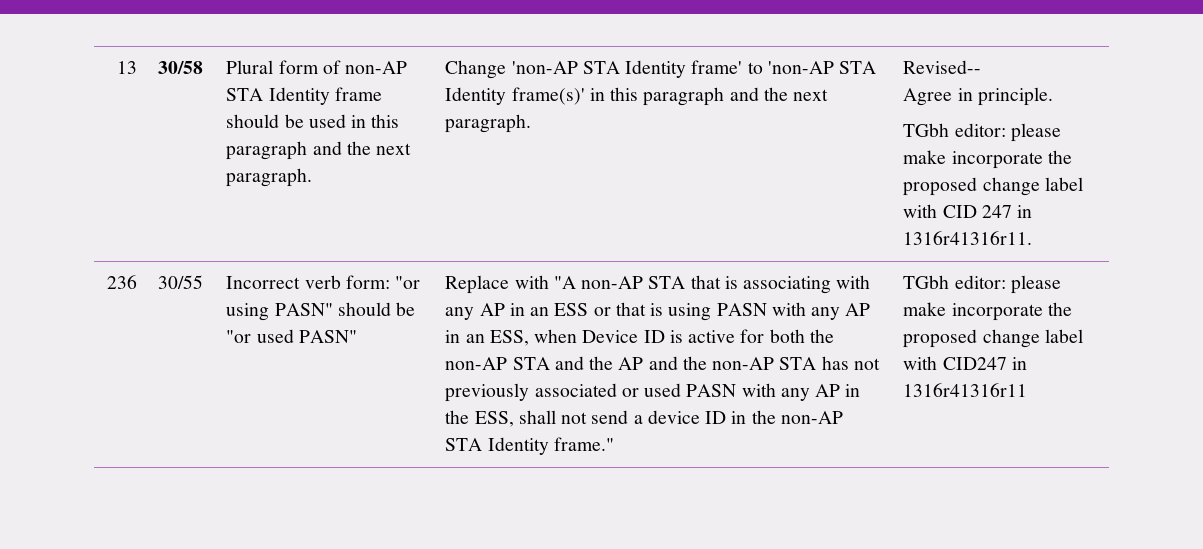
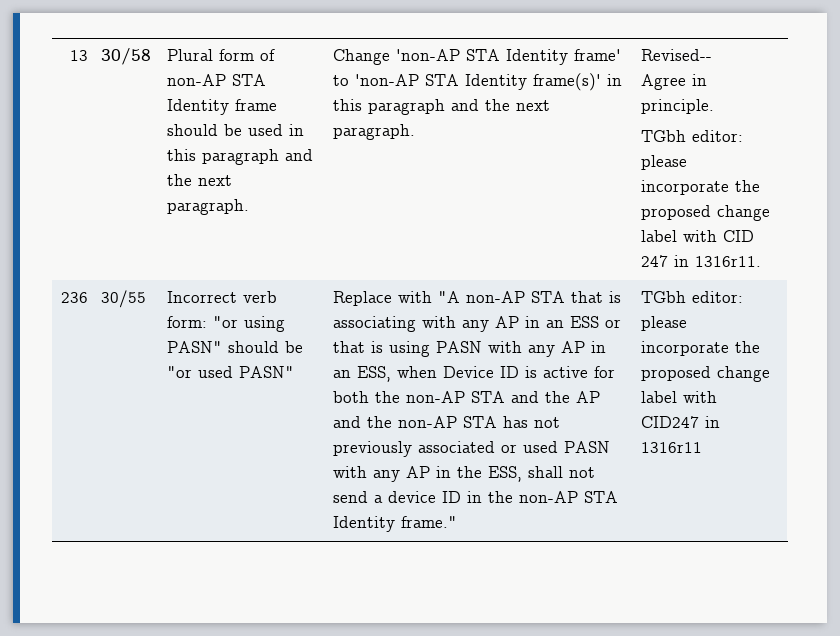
- TGbh editor: please make incorporate the proposed change label with CID 247 in 1316r41316r11.
+ TGbh editor: please incorporate the proposed change label with CID 247 in 1316r11.
- TGbh editor: please make incorporate the proposed change label with CID247 in 1316r41316r11
+ TGbh editor: please incorporate the proposed change label with CID247 in 1316r11

